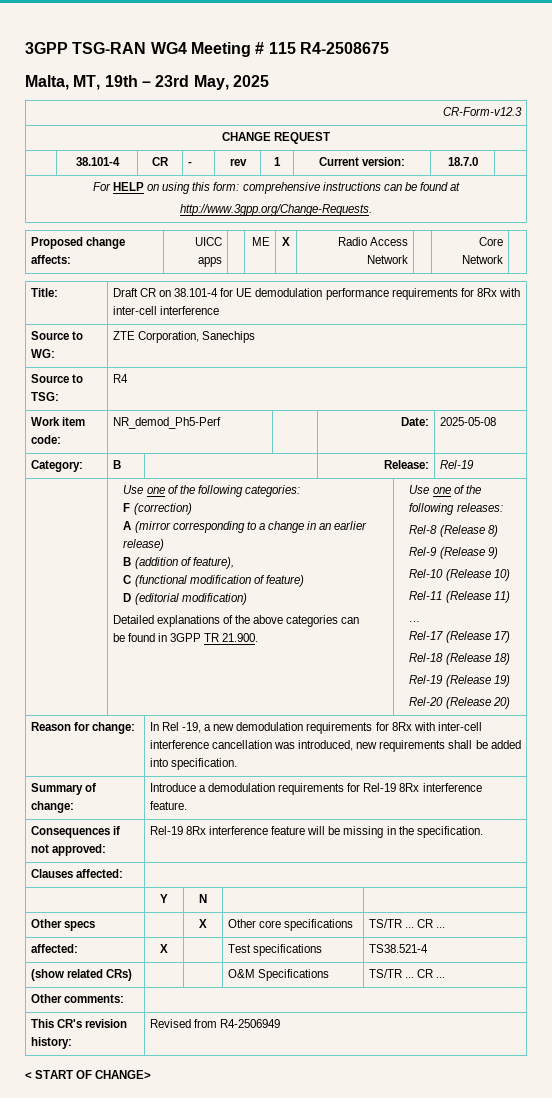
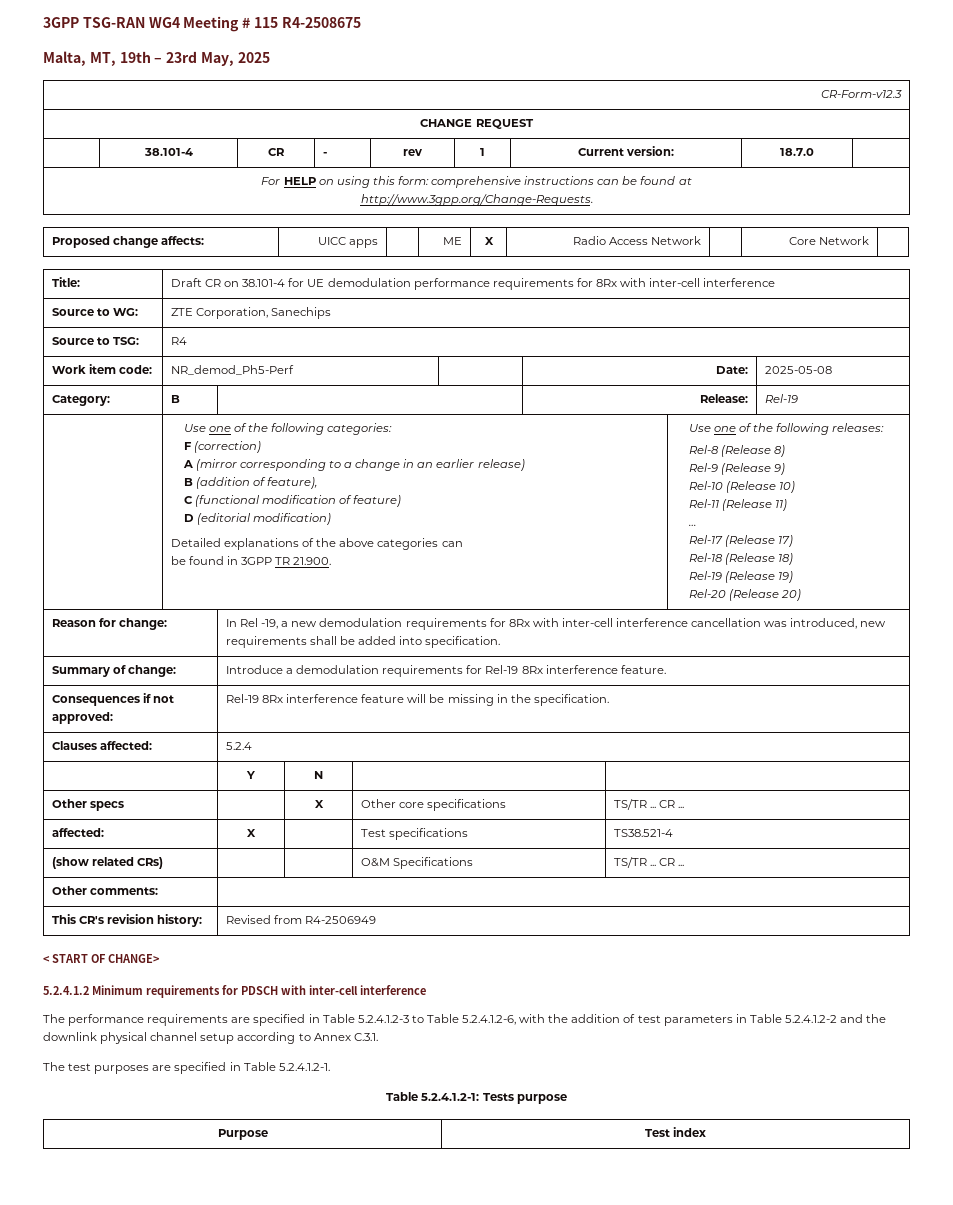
- Clauses affected: |
+ Clauses affected: | 5.2.4
+ 5.2.4.1.2 Minimum requirements for PDSCH with inter-cell interference
+ The performance requirements are specified in Table 5.2.4.1.2-3 to Table 5.2.4.1.2-6, with the addition of test parameters in Table 5.2.4.1.2-2 and the downlink physical channel setup according to Annex C.3.1.
+ The test purposes are specified in Table 5.2.4.1.2-1.
+ Table 5.2.4.1.2-1: Tests purpose
+ Purpose | Test index

